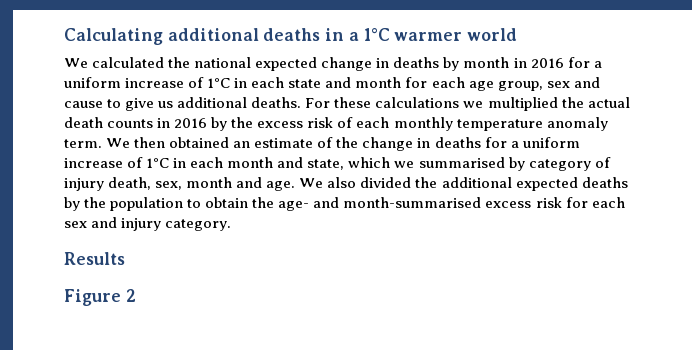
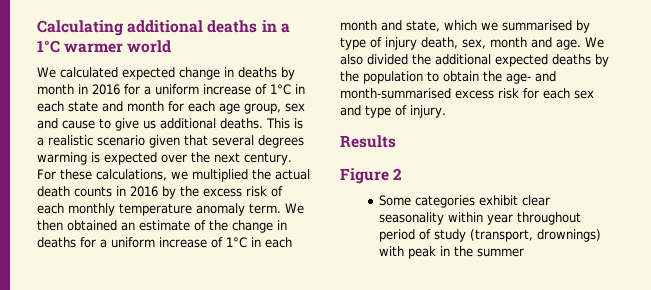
- We calculated the national expected change in deaths by month in 2016 for a uniform increase of 1°C in each state and month for each age group, sex and cause to give us additional deaths.
+ We calculated expected change in deaths by month in 2016 for a uniform increase of 1°C in each state and month for each age group, sex and cause to give us additional deaths.
+ This is a realistic scenario given that several degrees warming is expected over the next century.
- For these calculations we multiplied the actual death counts in 2016 by the excess risk of each monthly temperature anomaly term.
+ For these calculations, we multiplied the actual death counts in 2016 by the excess risk of each monthly temperature anomaly term.
- We then obtained an estimate of the change in deaths for a uniform increase of 1°C in each month and state, which we summarised by category of injury death, sex, month and age.
+ We then obtained an estimate of the change in deaths for a uniform increase of 1°C in each month and state, which we summarised by type of injury death, sex, month and age.
- We also divided the additional expected deaths by the population to obtain the age- and month-summarised excess risk for each sex and injury category.
+ We also divided the additional expected deaths by the population to obtain the age- and month-summarised excess risk for each sex and type of injury.
+ Some categories exhibit clear seasonality within year throughout period of study (transport, drownings) with peak in the summer

